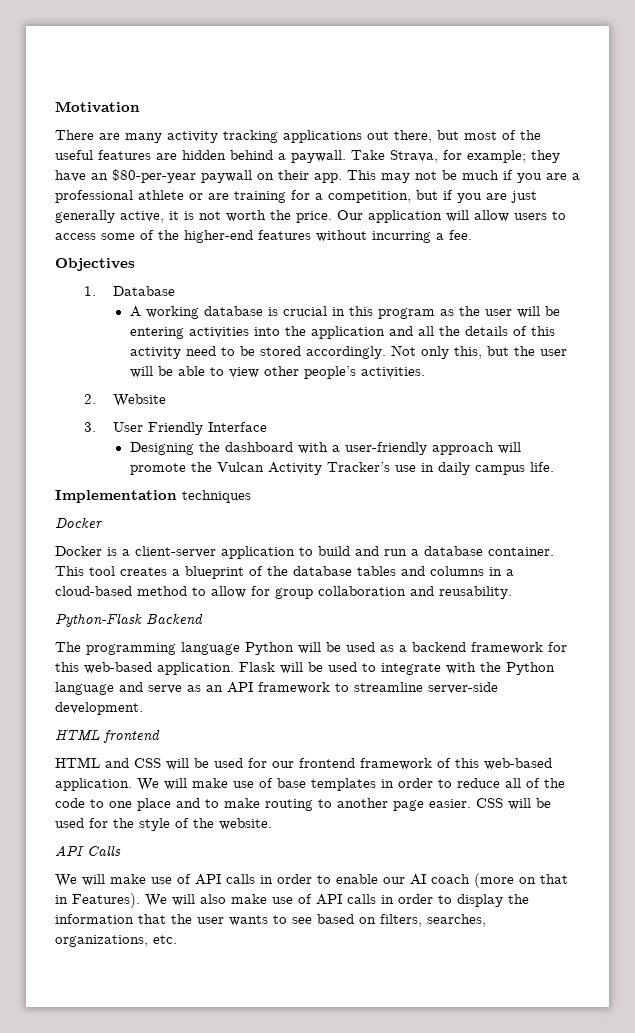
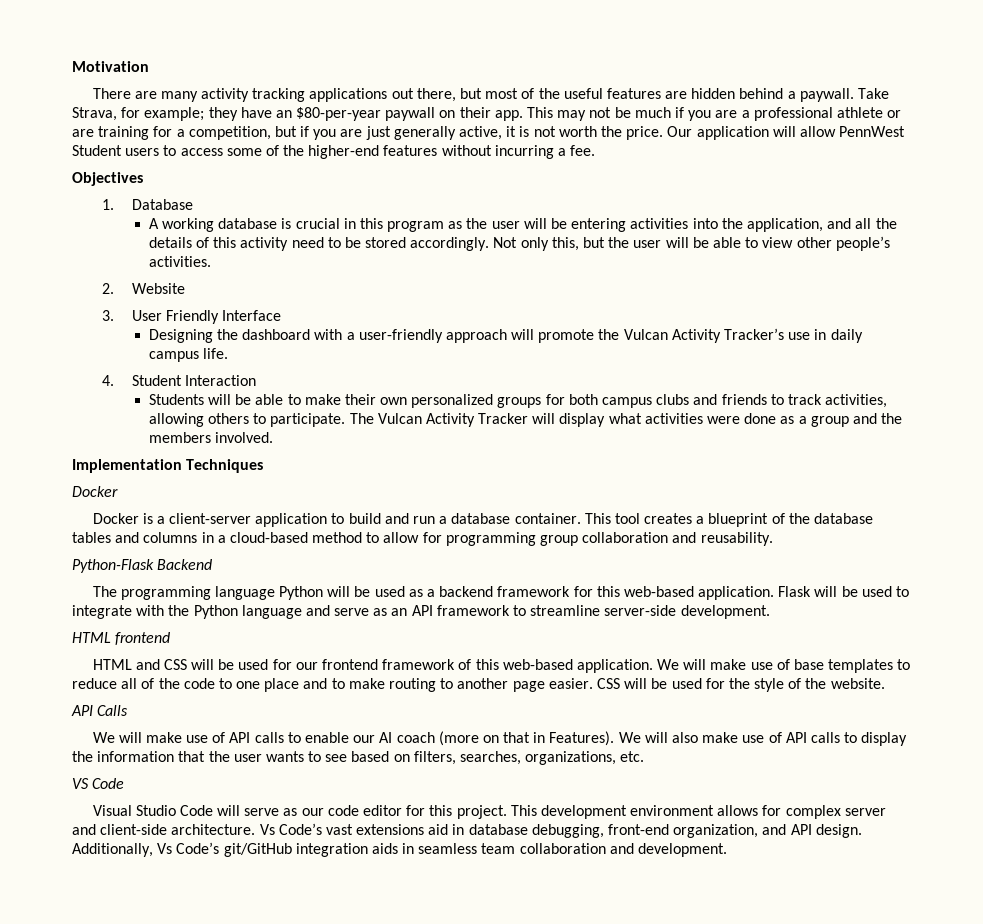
- Our application will allow users to access some of the higher-end features without incurring a fee.
+ Our application will allow PennWest Student users to access some of the higher-end features without incurring a fee.
- A working database is crucial in this program as the user will be entering activities into the application and all the details of this activity need to be stored accordingly.
+ A working database is crucial in this program as the user will be entering activities into the application, and all the details of this activity need to be stored accordingly.
+ 4. Student Interaction
+ Students will be able to make their own personalized groups for both campus clubs and friends to track activities, allowing others to participate. The Vulcan Activity Tracker will display what activities were done as a group and the members involved.
- Implementation techniques
+ Implementation Techniques
- This tool creates a blueprint of the database tables and columns in a cloud-based method to allow for group collaboration and reusability.
+ This tool creates a blueprint of the database tables and columns in a cloud-based method to allow for programming group collaboration and reusability.
- We will make use of base templates in order to reduce all of the code to one place and to make routing to another page easier.
+ We will make use of base templates to reduce all of the code to one place and to make routing to another page easier.
- We will make use of API calls in order to enable our AI coach (more on that in Features).
+ We will make use of API calls to enable our AI coach (more on that in Features).
- We will also make use of API calls in order to display the information that the user wants to see based on filters, searches, organizations, etc.
+ We will also make use of API calls to display the information that the user wants to see based on filters, searches, organizations, etc.
+ VS Code
+ Visual Studio Code will serve as our code editor for this project. This development environment allows for complex server and client-side architecture. Vs Code’s vast extensions aid in database debugging, front-end organization, and API design. Additionally, Vs Code’s git/GitHub integration aids in seamless team collaboration and development.

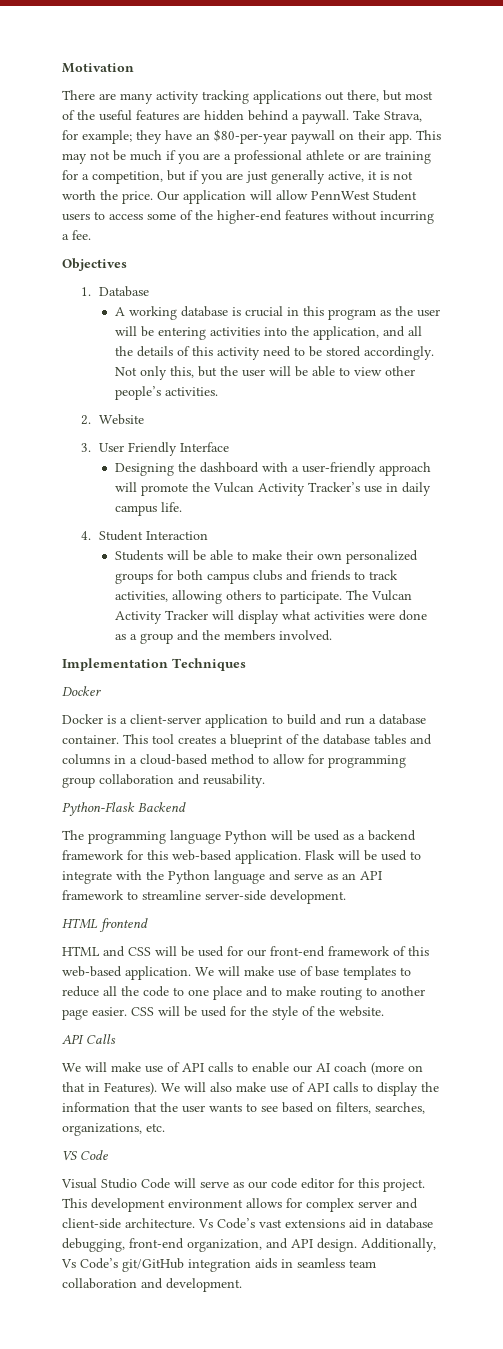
- HTML and CSS will be used for our frontend framework of this web-based application.
+ HTML and CSS will be used for our front-end framework of this web-based application.
- We will make use of base templates to reduce all of the code to one place and to make routing to another page easier.
+ We will make use of base templates to reduce all the code to one place and to make routing to another page easier.

